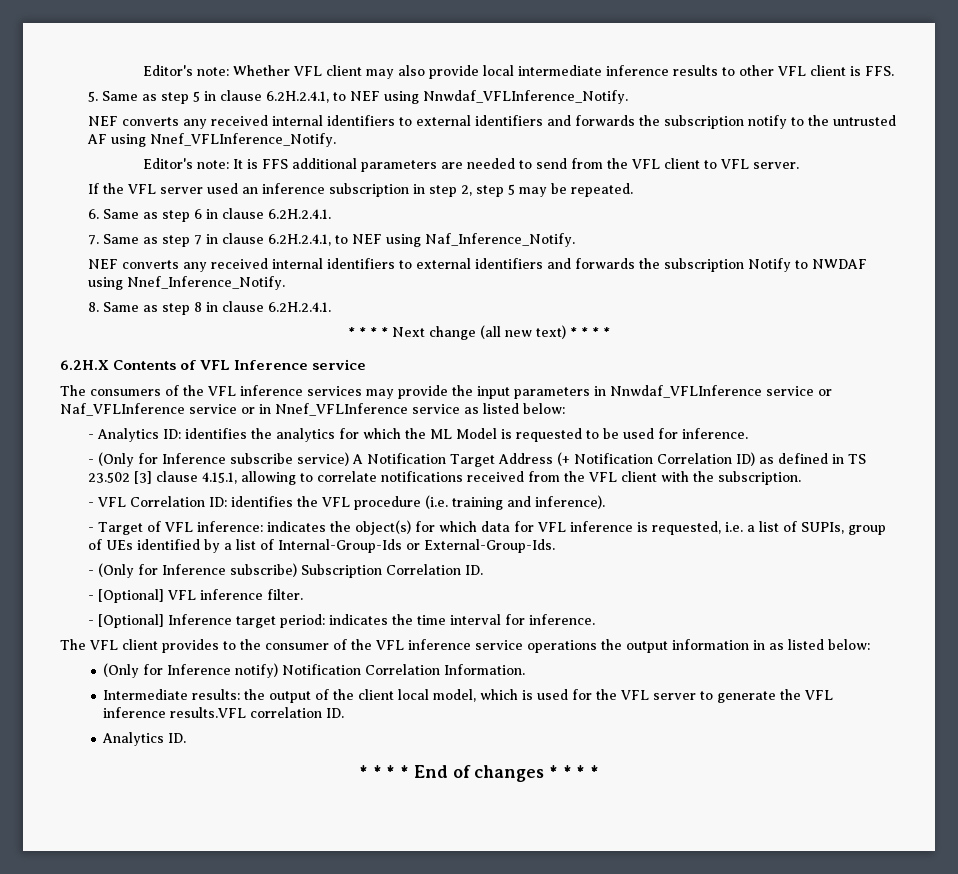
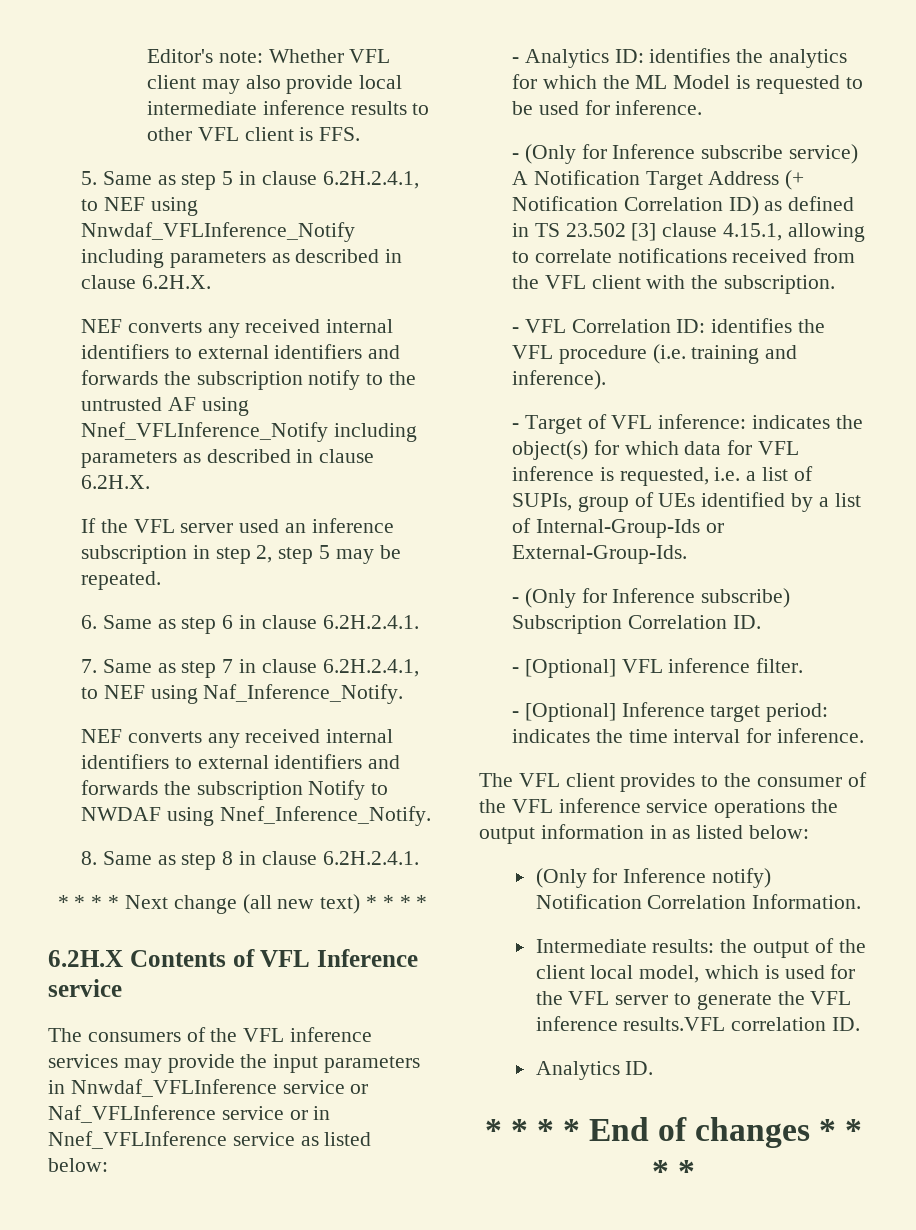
- 5. Same as step 5 in clause 6.2H.2.4.1, to NEF using Nnwdaf_VFLInference_Notify.
+ 5. Same as step 5 in clause 6.2H.2.4.1, to NEF using Nnwdaf_VFLInference_Notify including parameters as described in clause 6.2H.X.
- NEF converts any received internal identifiers to external identifiers and forwards the subscription notify to the untrusted AF using Nnef_VFLInference_Notify.
- Editor's note: It is FFS additional parameters are needed to send from the VFL client to VFL server.
+ NEF converts any received internal identifiers to external identifiers and forwards the subscription notify to the untrusted AF using Nnef_VFLInference_Notify including parameters as described in clause 6.2H.X.

